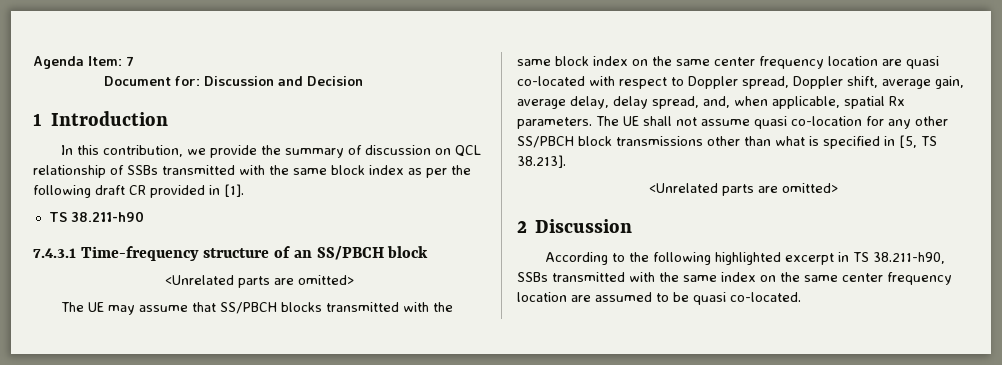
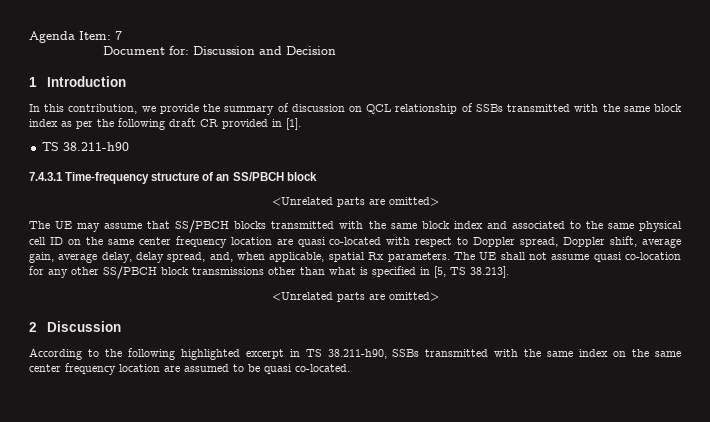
- The UE may assume that SS/PBCH blocks transmitted with the same block index on the same center frequency location are quasi co-located with respect to Doppler spread, Doppler shift, average gain, average delay, delay spread, and, when applicable, spatial Rx parameters.
+ The UE may assume that SS/PBCH blocks transmitted with the same block index and associated to the same physical cell ID on the same center frequency location are quasi co-located with respect to Doppler spread, Doppler shift, average gain, average delay, delay spread, and, when applicable, spatial Rx parameters.

